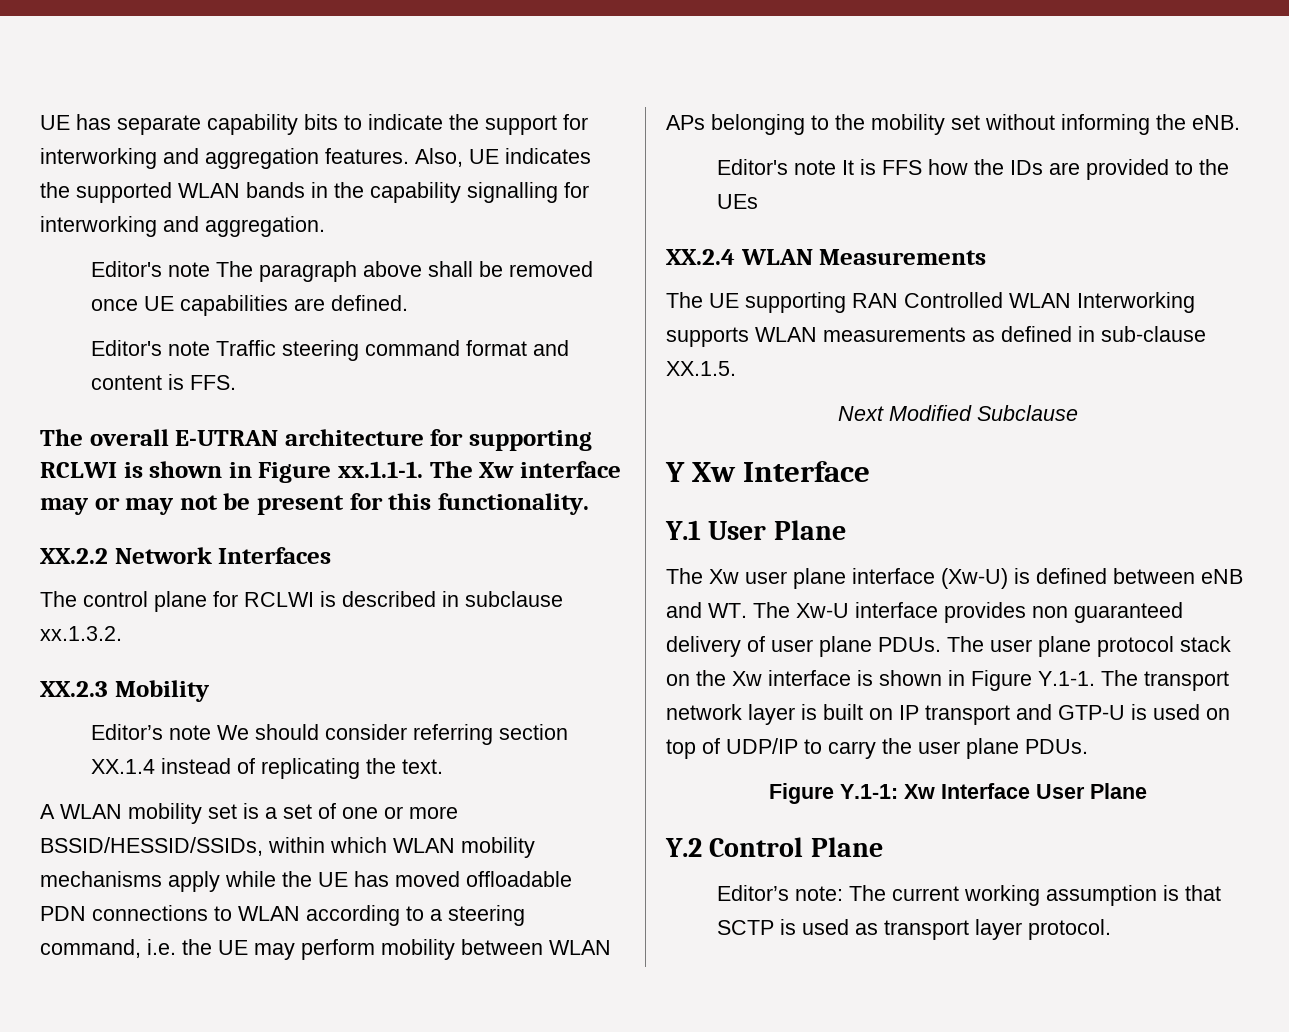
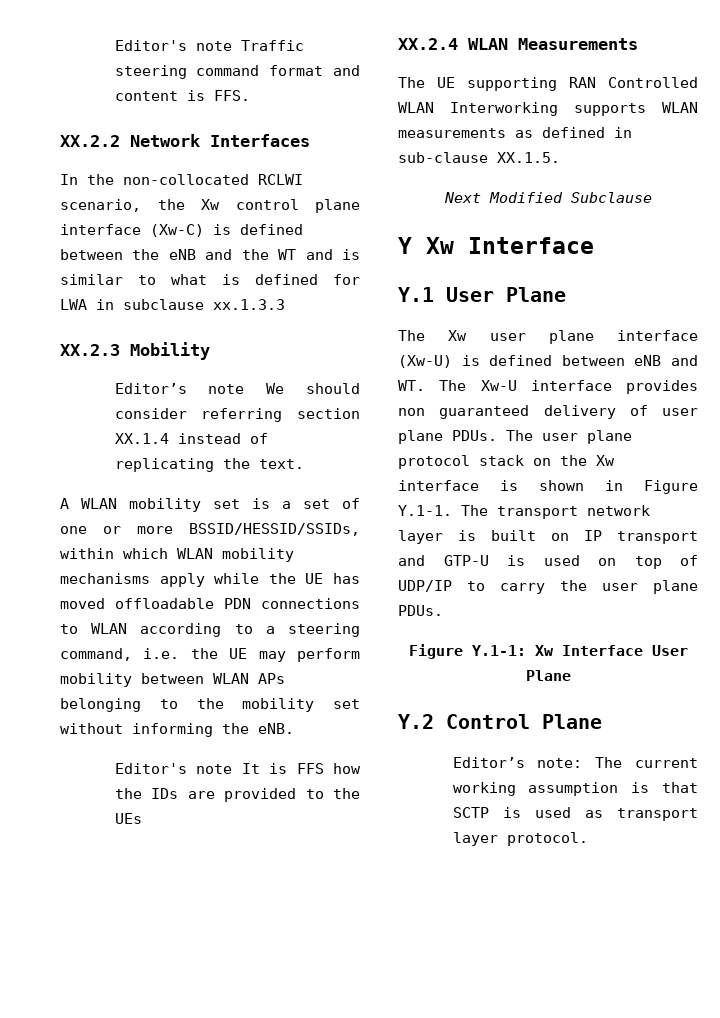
- UE has separate capability bits to indicate the support for interworking and aggregation features. Also, UE indicates the supported WLAN bands in the capability signalling for interworking and aggregation.
- Editor's note The paragraph above shall be removed once UE capabilities are defined.
- The overall E-UTRAN architecture for supporting RCLWI is shown in Figure xx.1.1-1. The Xw interface may or may not be present for this functionality.
  XX.2.2 Network Interfaces
- The control plane for RCLWI is described in subclause xx.1.3.2.
+ In the non-collocated RCLWI scenario, the Xw control plane interface (Xw-C) is defined between the eNB and the WT and is similar to what is defined for LWA in subclause xx.1.3.3

